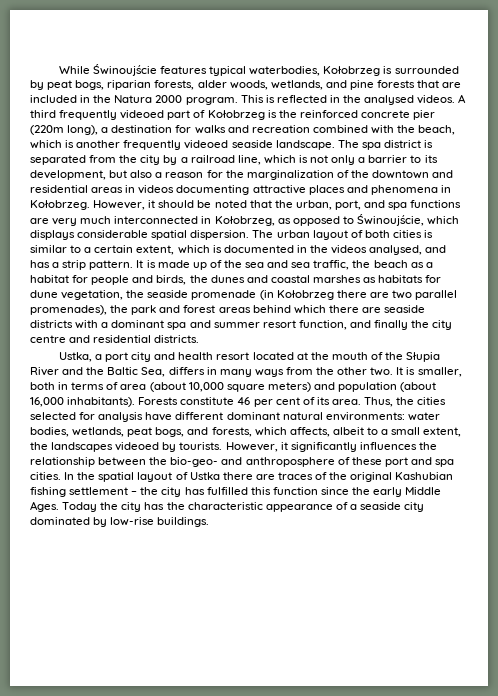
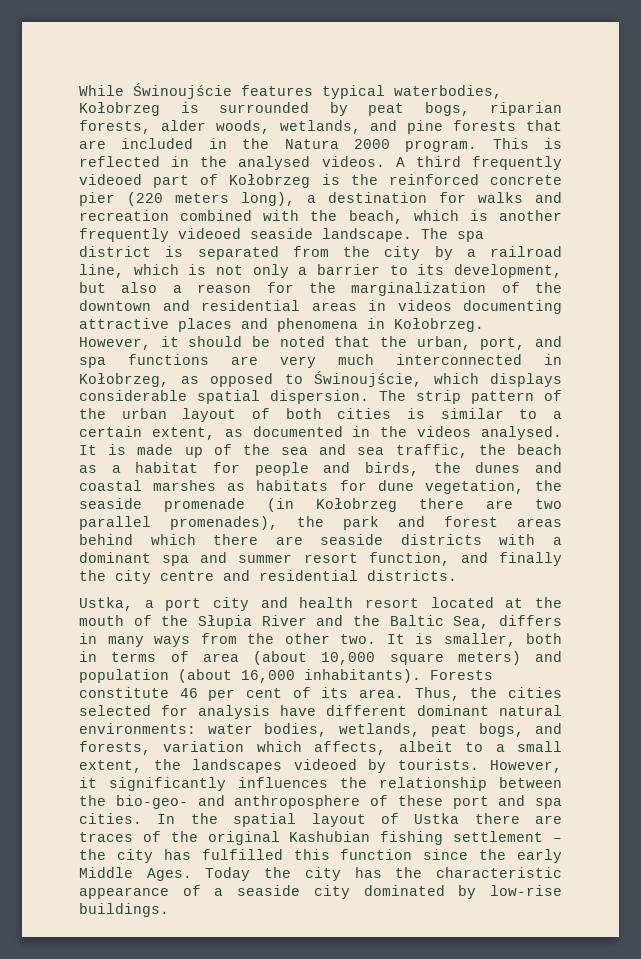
- A third frequently videoed part of Kołobrzeg is the reinforced concrete pier (220m long), a destination for walks and recreation combined with the beach, which is another frequently videoed seaside landscape.
+ A third frequently videoed part of Kołobrzeg is the reinforced concrete pier (220 meters long), a destination for walks and recreation combined with the beach, which is another frequently videoed seaside landscape.
- The urban layout of both cities is similar to a certain extent, which is documented in the videos analysed, and has a strip pattern.
+ The strip pattern of the urban layout of both cities is similar to a certain extent, as documented in the videos analysed.
- Thus, the cities selected for analysis have different dominant natural environments: water bodies, wetlands, peat bogs, and forests, which affects, albeit to a small extent, the landscapes videoed by tourists.
+ Thus, the cities selected for analysis have different dominant natural environments: water bodies, wetlands, peat bogs, and forests, variation which affects, albeit to a small extent, the landscapes videoed by tourists.

